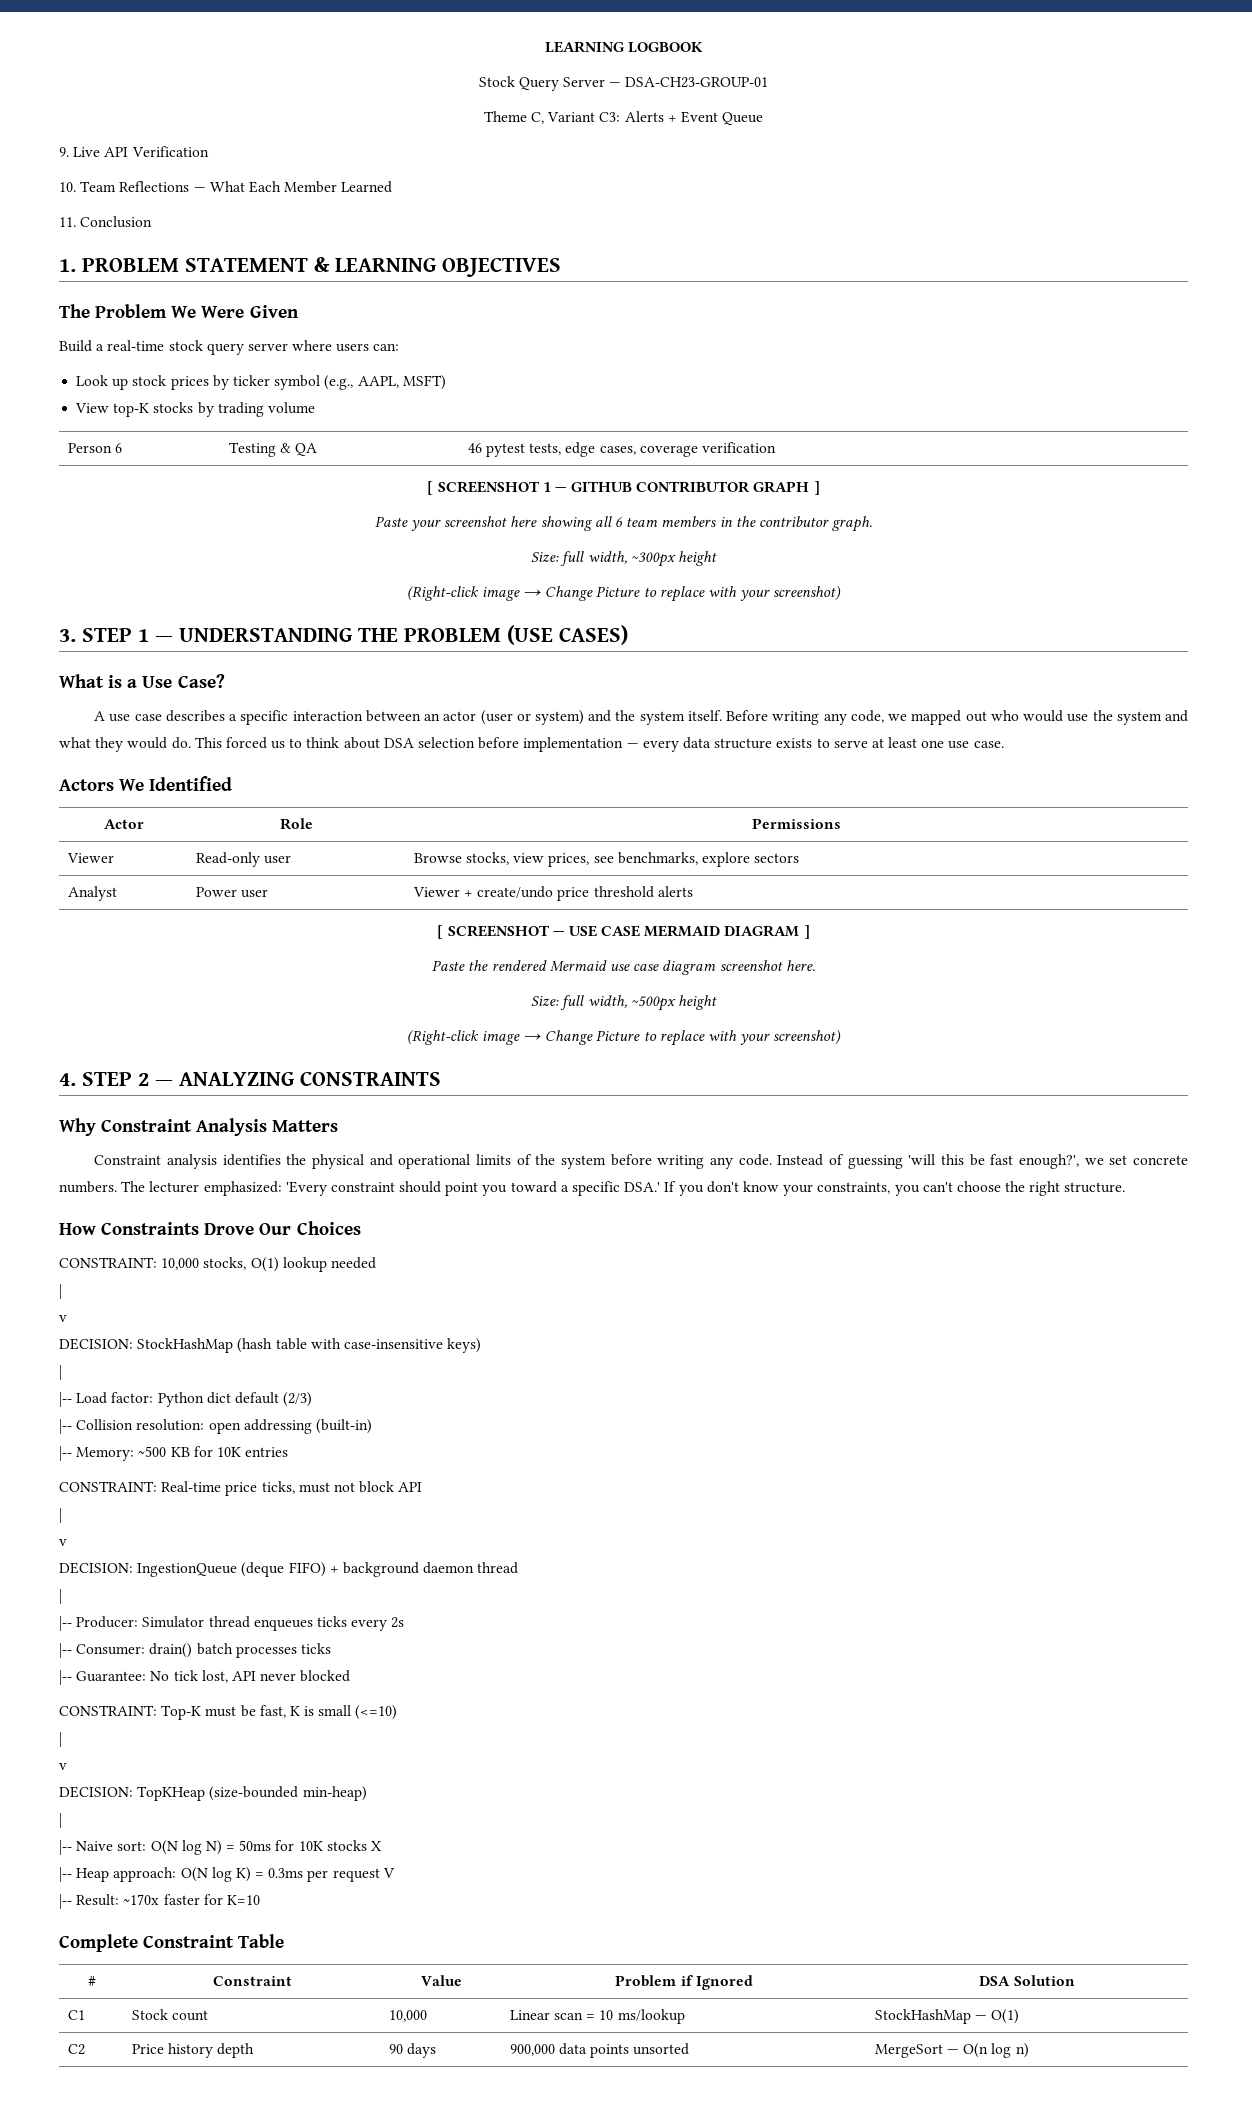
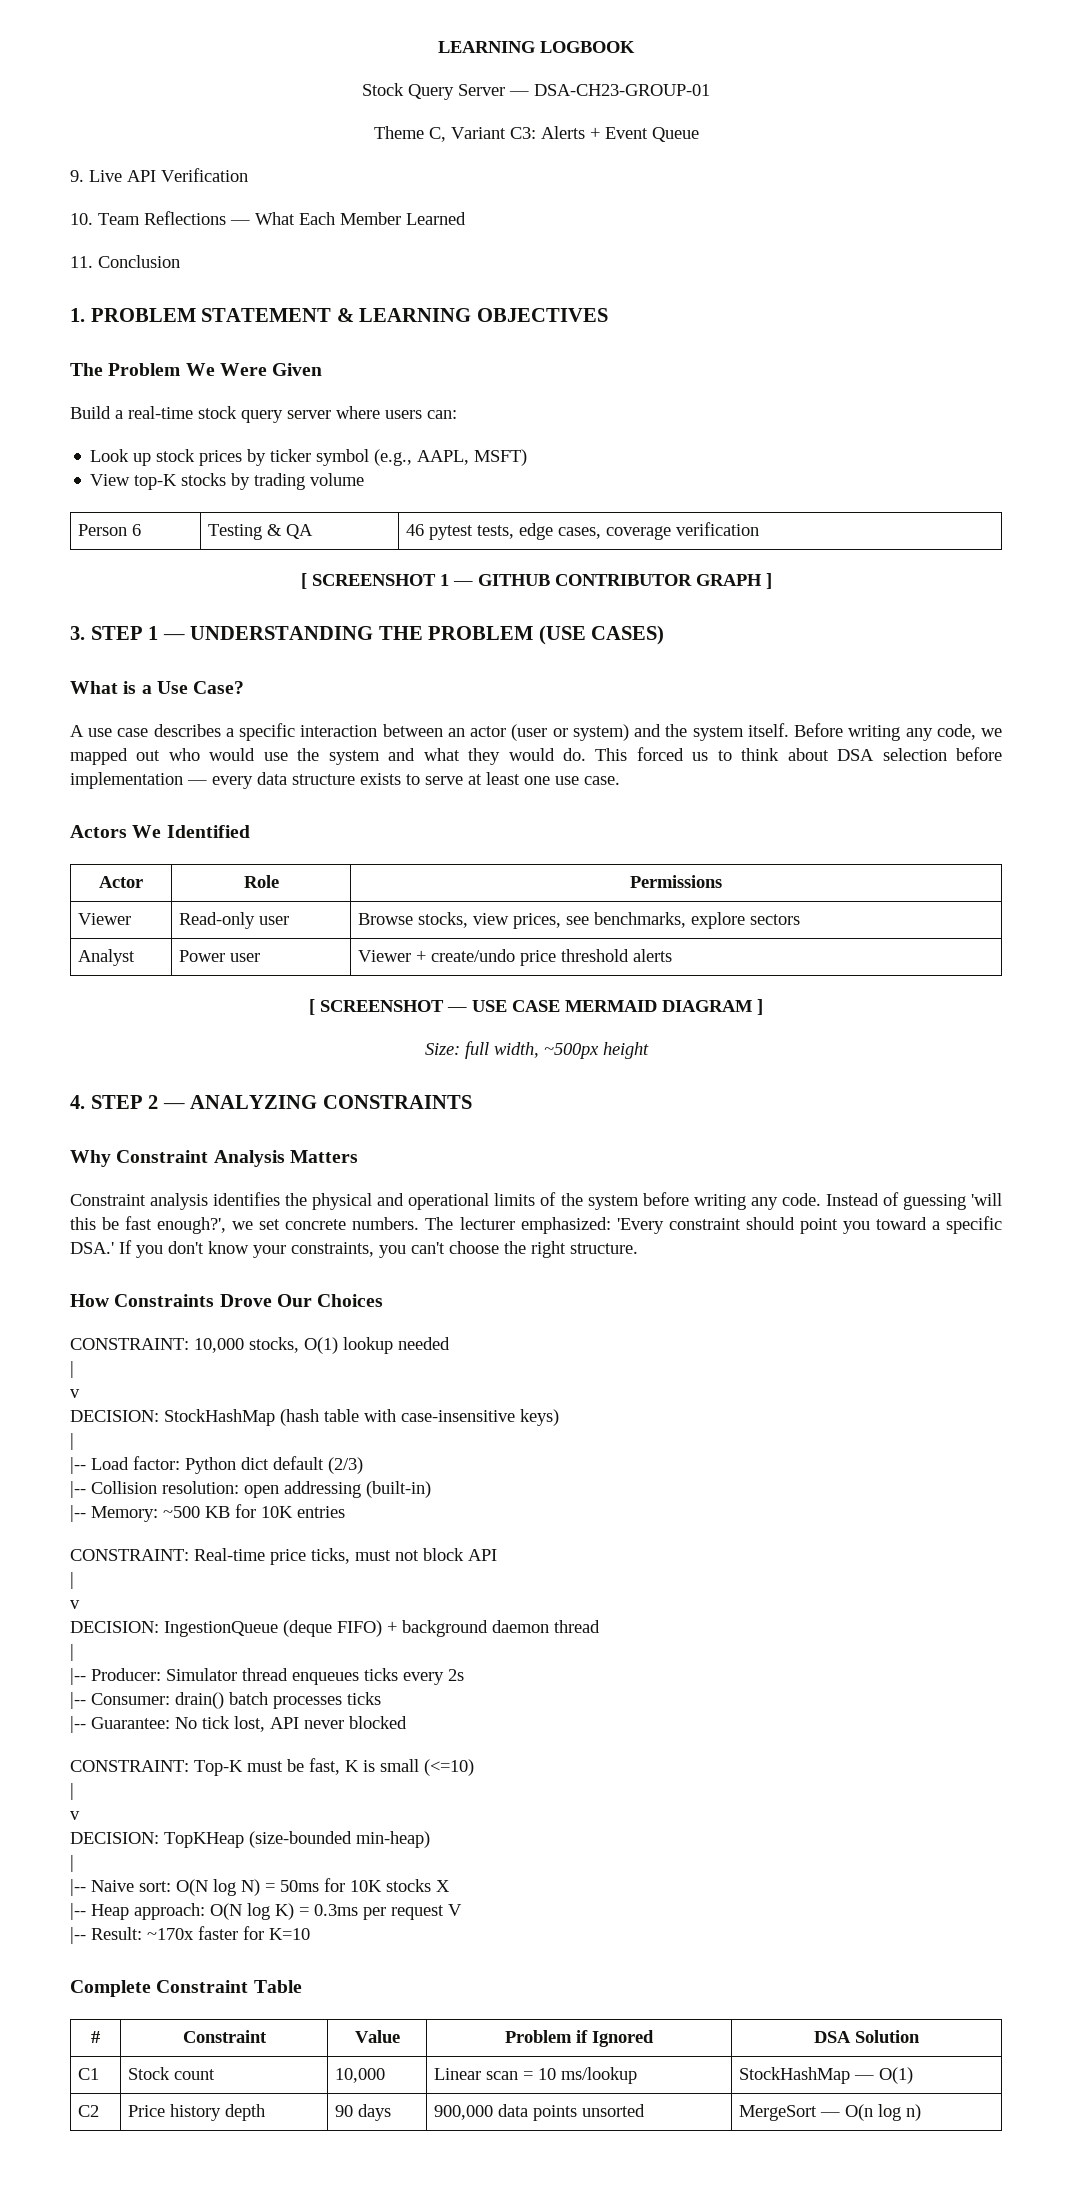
- Paste your screenshot here showing all 6 team members in the contributor graph.
- Size: full width, ~300px height
- (Right-click image → Change Picture to replace with your screenshot)
- Paste the rendered Mermaid use case diagram screenshot here.
  Size: full width, ~500px height
- (Right-click image → Change Picture to replace with your screenshot)

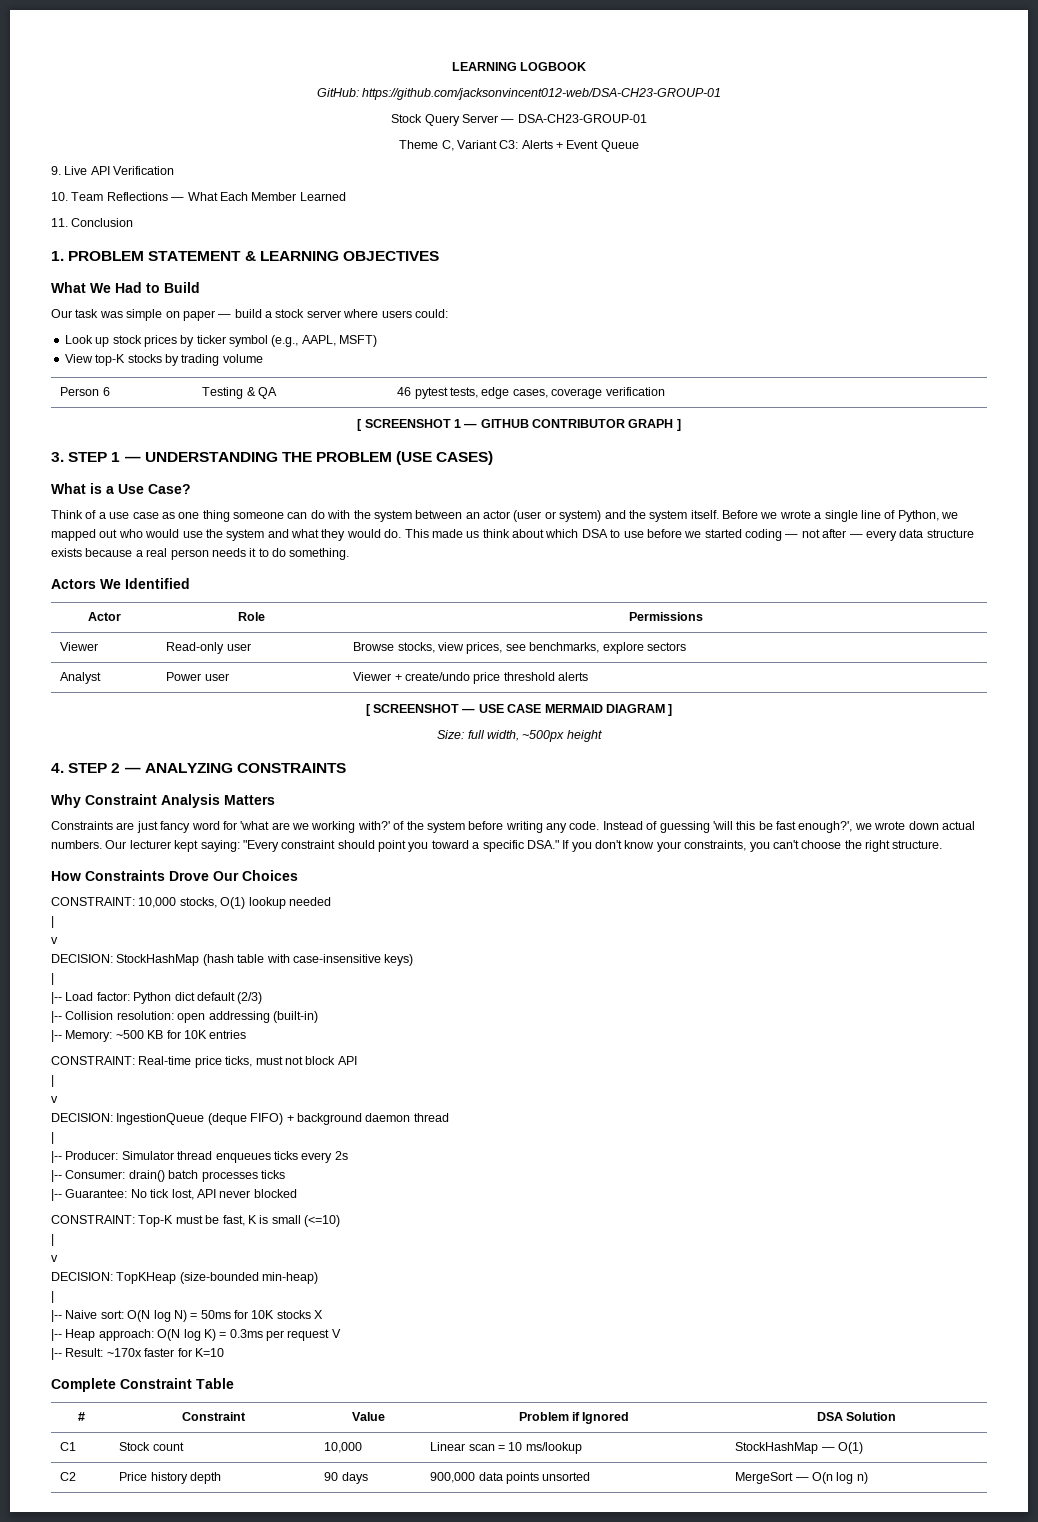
+ GitHub: https://github.com/jacksonvincent012-web/DSA-CH23-GROUP-01
- The Problem We Were Given
- Build a real-time stock query server where users can:
+ What We Had to Build
+ Our task was simple on paper — build a stock server where users could:
- A use case describes a specific interaction between an actor (user or system) and the system itself.
+ Think of a use case as one thing someone can do with the system between an actor (user or system) and the system itself.
- Before writing any code, we mapped out who would use the system and what they would do.
+ Before we wrote a single line of Python, we mapped out who would use the system and what they would do.
- This forced us to think about DSA selection before implementation — every data structure exists to serve at least one use case.
+ This made us think about which DSA to use before we started coding — not after — every data structure exists because a real person needs it to do something.
- Constraint analysis identifies the physical and operational limits of the system before writing any code.
+ Constraints are just fancy word for 'what are we working with?' of the system before writing any code.
- Instead of guessing 'will this be fast enough?', we set concrete numbers. The lecturer emphasized: 'Every constraint should point you toward a specific DSA.' If you don't know your constraints, you can't choose the right structure.
+ Instead of guessing 'will this be fast enough?', we wrote down actual numbers. Our lecturer kept saying: "Every constraint should point you toward a specific DSA." If you don't know your constraints, you can't choose the right structure.

